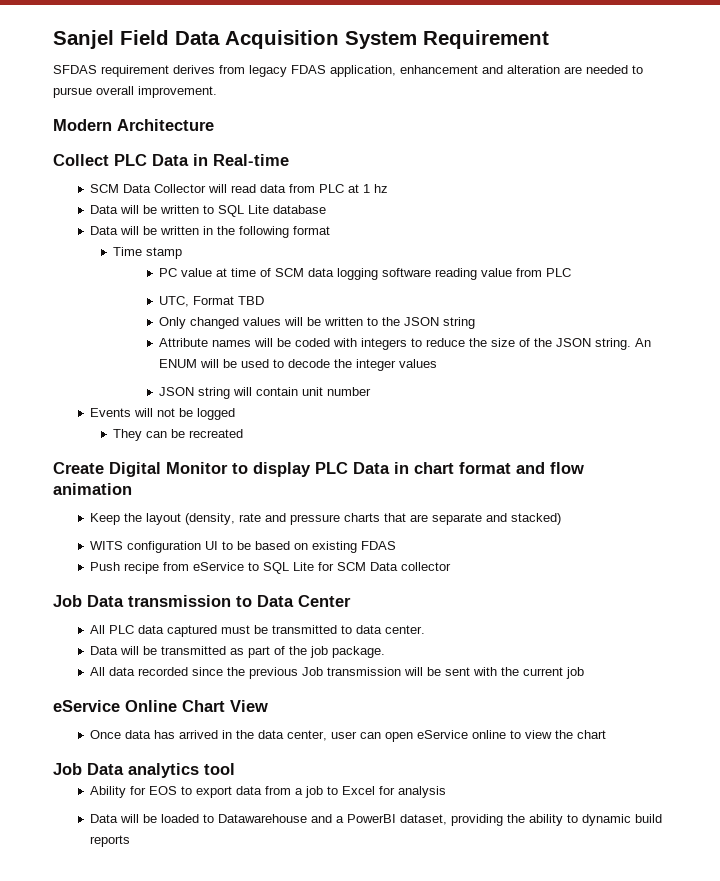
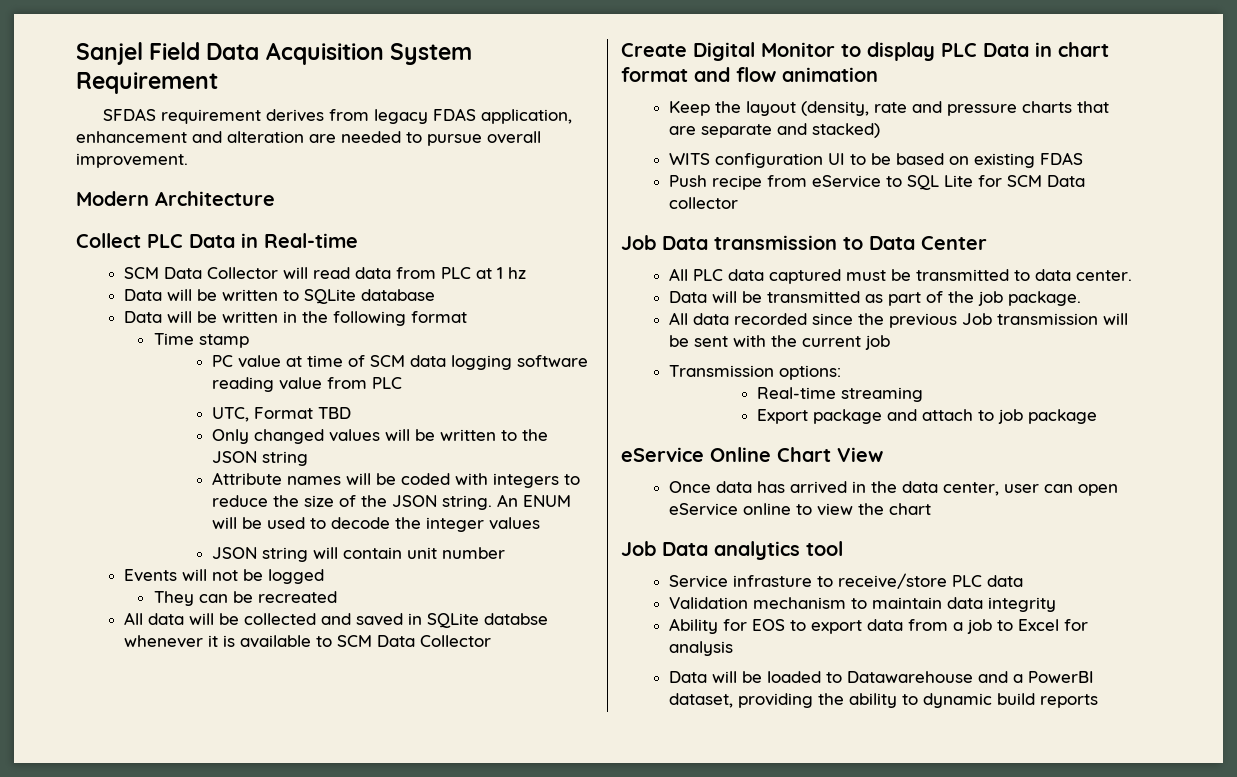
- Data will be written to SQL Lite database
+ Data will be written to SQLite database
+ All data will be collected and saved in SQLite databse whenever it is available to SCM Data Collector
+ Transmission options:
+ Real-time streaming
+ Export package and attach to job package
+ Service infrasture to receive/store PLC data
+ Validation mechanism to maintain data integrity

